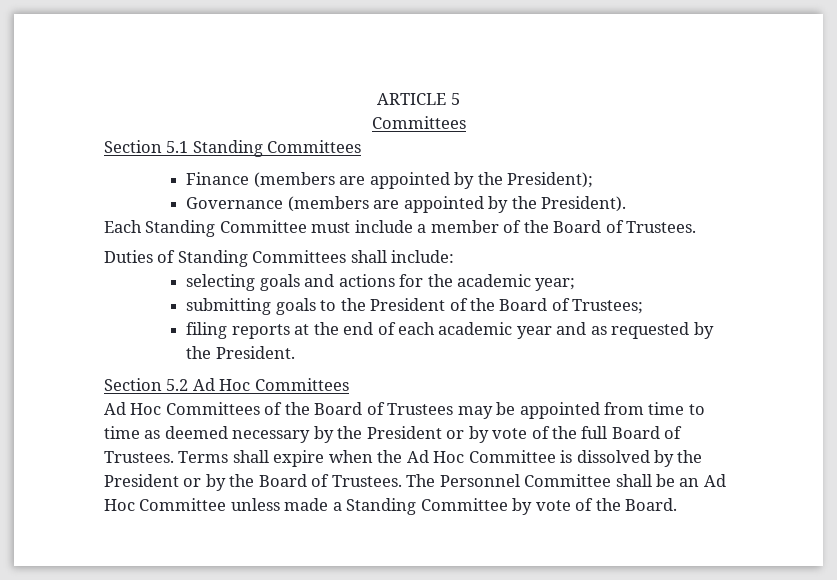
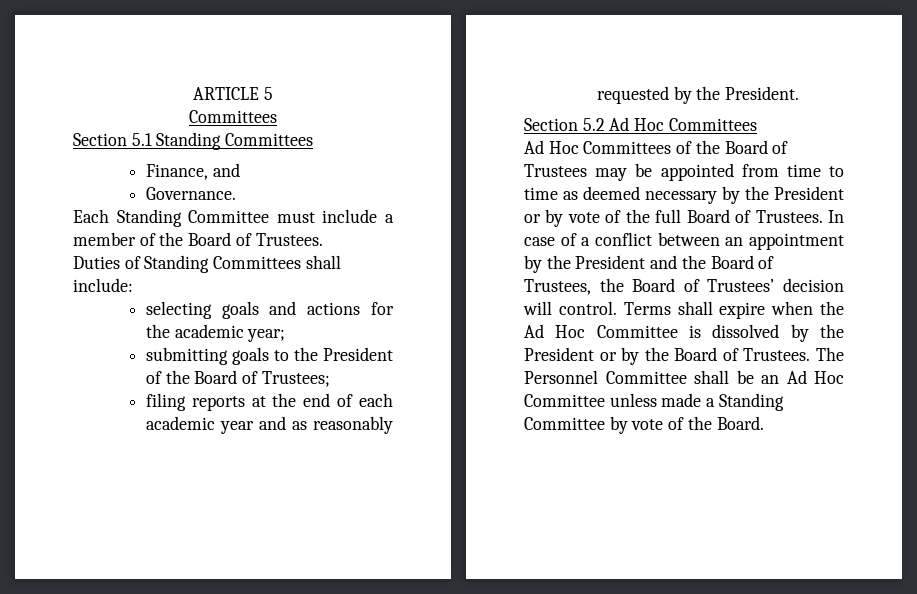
- Finance (members are appointed by the President);
- Governance (members are appointed by the President).
+ Finance, and
+ Governance.
- filing reports at the end of each academic year and as requested by the President.
+ filing reports at the end of each academic year and as reasonably requested by the President.
+ In case of a conflict between an appointment by the President and the Board of Trustees, the Board of Trustees’ decision will control.

